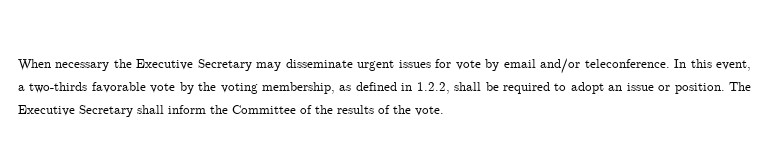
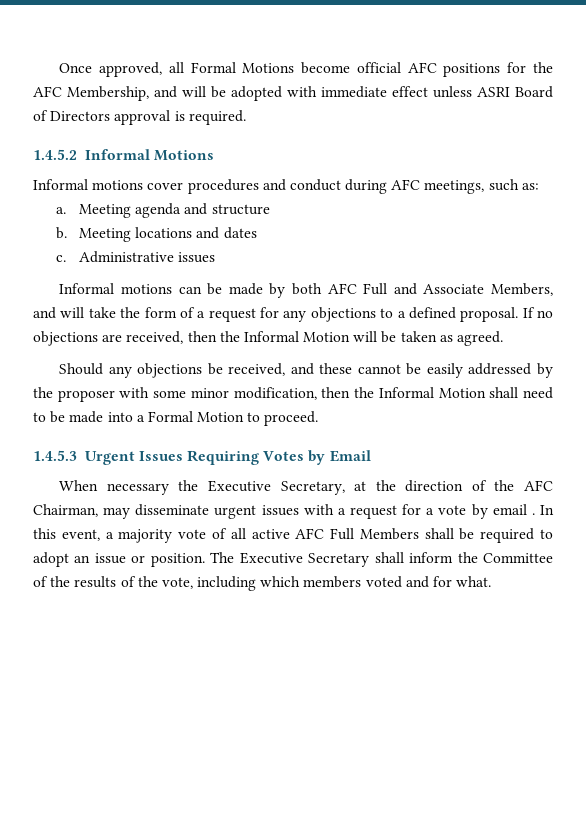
- When necessary the Executive Secretary may disseminate urgent issues for vote by email and/or teleconference.
+ Once approved, all Formal Motions become official AFC positions for the AFC Membership, and will be adopted with immediate effect unless ASRI Board of Directors approval is required.
+ 1.4.5.2 Informal Motions
+ Informal motions cover procedures and conduct during AFC meetings, such as:
+ a. Meeting agenda and structure
+ b. Meeting locations and dates
+ c. Administrative issues
+ Informal motions can be made by both AFC Full and Associate Members, and will take the form of a request for any objections to a defined proposal. If no objections are received, then the Informal Motion will be taken as agreed.
+ Should any objections be received, and these cannot be easily addressed by the proposer with some minor modification, then the Informal Motion shall need to be made into a Formal Motion to proceed.
+ 1.4.5.3 Urgent Issues Requiring Votes by Email
+ When necessary the Executive Secretary, at the direction of the AFC Chairman, may disseminate urgent issues with a request for a vote by email .
- In this event, a two-thirds favorable vote by the voting membership, as defined in 1.2.2, shall be required to adopt an issue or position.
+ In this event, a majority vote of all active AFC Full Members shall be required to adopt an issue or position.
- The Executive Secretary shall inform the Committee of the results of the vote.
+ The Executive Secretary shall inform the Committee of the results of the vote, including which members voted and for what.

